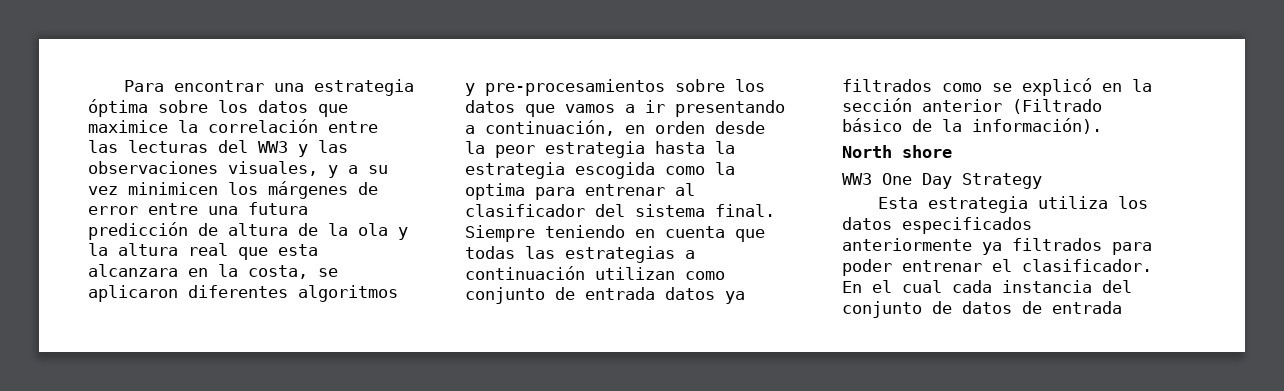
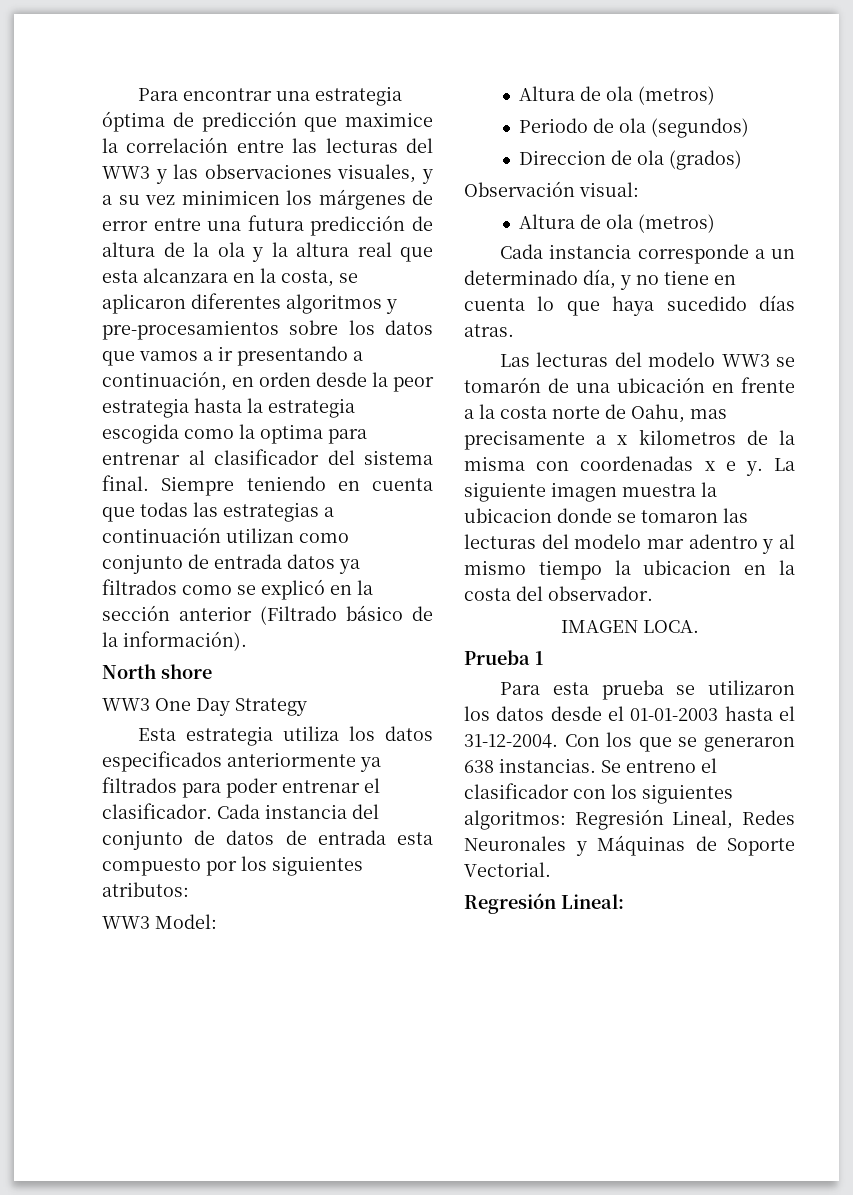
- Para encontrar una estrategia óptima sobre los datos que maximice la correlación entre las lecturas del WW3 y las observaciones visuales, y a su vez minimicen los márgenes de error entre una futura predicción de altura de la ola y la altura real que esta alcanzara en la costa, se aplicaron diferentes algoritmos y pre-procesamientos sobre los datos que vamos a ir presentando a continuación, en orden desde la peor estrategia hasta la estrategia escogida como la optima para entrenar al clasificador del sistema final.
+ Para encontrar una estrategia óptima de predicción que maximice la correlación entre las lecturas del WW3 y las observaciones visuales, y a su vez minimicen los márgenes de error entre una futura predicción de altura de la ola y la altura real que esta alcanzara en la costa, se aplicaron diferentes algoritmos y pre-procesamientos sobre los datos que vamos a ir presentando a continuación, en orden desde la peor estrategia hasta la estrategia escogida como la optima para entrenar al clasificador del sistema final.
- En el cual cada instancia del conjunto de datos de entrada
+ Cada instancia del conjunto de datos de entrada esta compuesto por los siguientes atributos:
+ WW3 Model:
+ Altura de ola (metros)
+ Periodo de ola (segundos)
+ Direccion de ola (grados)
+ Observación visual:
+ Altura de ola (metros)
+ Cada instancia corresponde a un determinado día, y no tiene en cuenta lo que haya sucedido días atras.
+ Las lecturas del modelo WW3 se tomarón de una ubicación en frente a la costa norte de Oahu, mas precisamente a x kilometros de la misma con coordenadas x e y. La siguiente imagen muestra la ubicacion donde se tomaron las lecturas del modelo mar adentro y al mismo tiempo la ubicacion en la costa del observador.
+ IMAGEN LOCA.
+ Prueba 1
+ Para esta prueba se utilizaron los datos desde el 01-01-2003 hasta el 31-12-2004. Con los que se generaron 638 instancias. Se entreno el clasificador con los siguientes algoritmos: Regresión Lineal, Redes Neuronales y Máquinas de Soporte Vectorial.
+ Regresión Lineal:

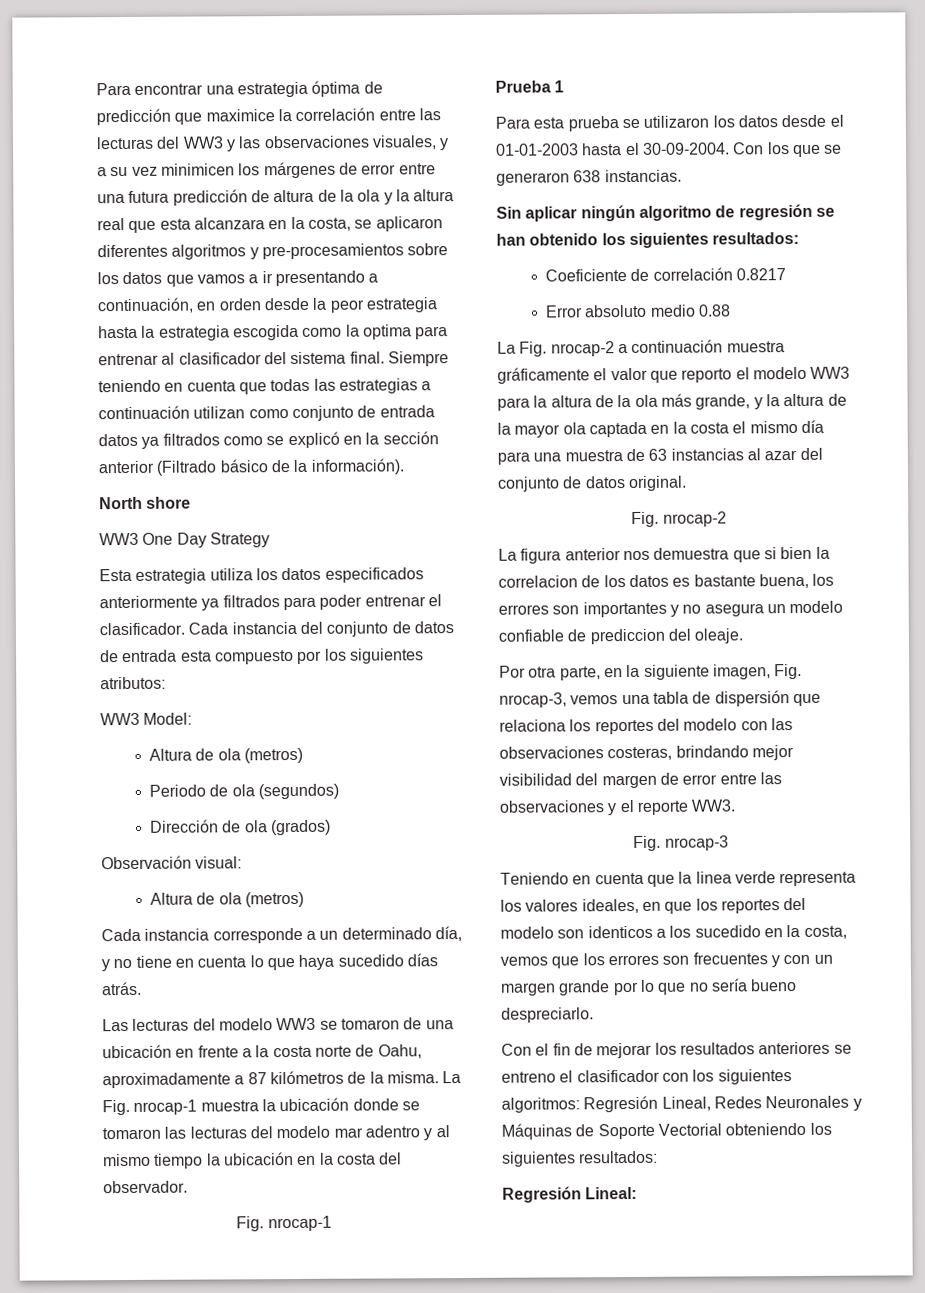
- Direccion de ola (grados)
+ Dirección de ola (grados)
- Cada instancia corresponde a un determinado día, y no tiene en cuenta lo que haya sucedido días atras.
+ Cada instancia corresponde a un determinado día, y no tiene en cuenta lo que haya sucedido días atrás.
- Las lecturas del modelo WW3 se tomarón de una ubicación en frente a la costa norte de Oahu, mas precisamente a x kilometros de la misma con coordenadas x e y. La siguiente imagen muestra la ubicacion donde se tomaron las lecturas del modelo mar adentro y al mismo tiempo la ubicacion en la costa del observador.
- IMAGEN LOCA.
+ Las lecturas del modelo WW3 se tomaron de una ubicación en frente a la costa norte de Oahu, aproximadamente a 87 kilómetros de la misma. La Fig. nrocap-1 muestra la ubicación donde se tomaron las lecturas del modelo mar adentro y al mismo tiempo la ubicación en la costa del observador.
+ Fig. nrocap-1
- Para esta prueba se utilizaron los datos desde el 01-01-2003 hasta el 31-12-2004.
+ Para esta prueba se utilizaron los datos desde el 01-01-2003 hasta el 30-09-2004.
- Con los que se generaron 638 instancias. Se entreno el clasificador con los siguientes algoritmos: Regresión Lineal, Redes Neuronales y Máquinas de Soporte Vectorial.
+ Con los que se generaron 638 instancias.
+ Sin aplicar ningún algoritmo de regresión se han obtenido los siguientes resultados:
+ Coeficiente de correlación 0.8217
+ Error absoluto medio 0.88
+ La Fig. nrocap-2 a continuación muestra gráficamente el valor que reporto el modelo WW3 para la altura de la ola más grande, y la altura de la mayor ola captada en la costa el mismo día para una muestra de 63 instancias al azar del conjunto de datos original.
+ Fig. nrocap-2
+ La figura anterior nos demuestra que si bien la correlacion de los datos es bastante buena, los errores son importantes y no asegura un modelo confiable de prediccion del oleaje.
+ Por otra parte, en la siguiente imagen, Fig. nrocap-3, vemos una tabla de dispersión que relaciona los reportes del modelo con las observaciones costeras, brindando mejor visibilidad del margen de error entre las observaciones y el reporte WW3.
+ Fig. nrocap-3
+ Teniendo en cuenta que la linea verde representa los valores ideales, en que los reportes del modelo son identicos a los sucedido en la costa, vemos que los errores son frecuentes y con un margen grande por lo que no sería bueno despreciarlo.
+ Con el fin de mejorar los resultados anteriores se entreno el clasificador con los siguientes algoritmos: Regresión Lineal, Redes Neuronales y Máquinas de Soporte Vectorial obteniendo los siguientes resultados:

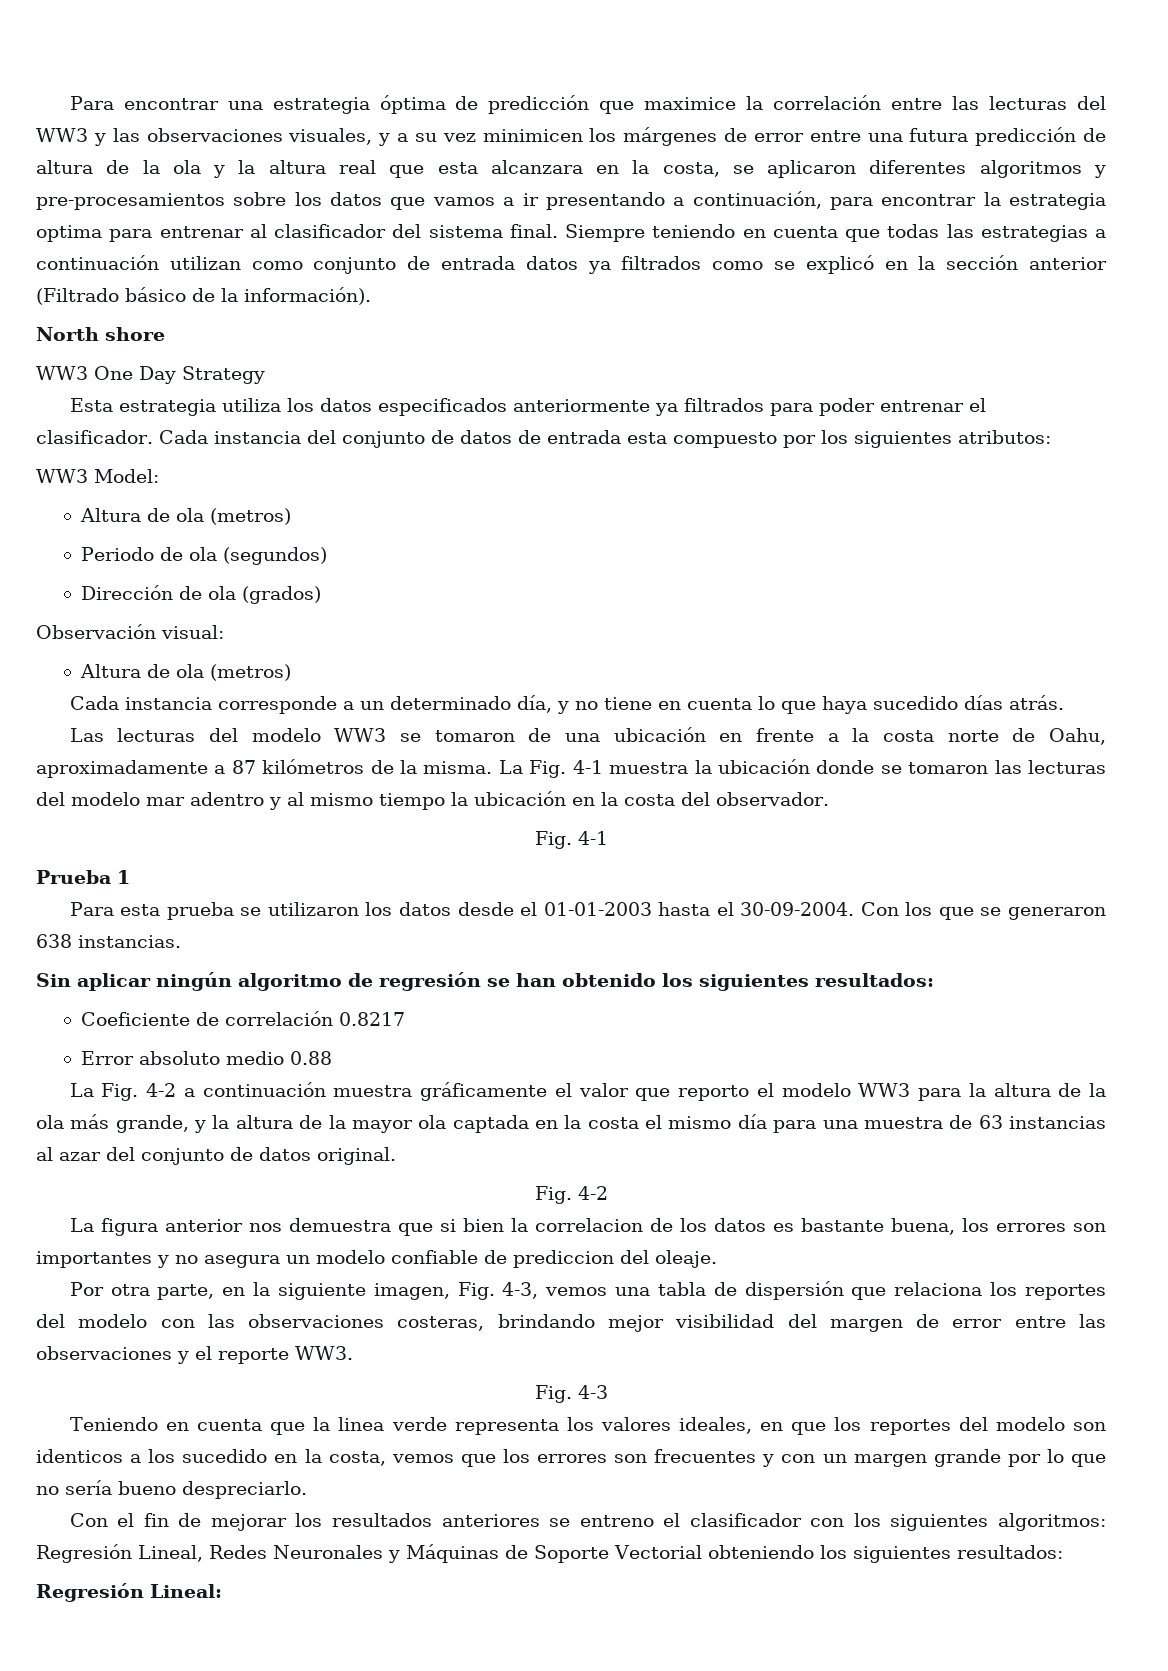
- Para encontrar una estrategia óptima de predicción que maximice la correlación entre las lecturas del WW3 y las observaciones visuales, y a su vez minimicen los márgenes de error entre una futura predicción de altura de la ola y la altura real que esta alcanzara en la costa, se aplicaron diferentes algoritmos y pre-procesamientos sobre los datos que vamos a ir presentando a continuación, en orden desde la peor estrategia hasta la estrategia escogida como la optima para entrenar al clasificador del sistema final.
+ Para encontrar una estrategia óptima de predicción que maximice la correlación entre las lecturas del WW3 y las observaciones visuales, y a su vez minimicen los márgenes de error entre una futura predicción de altura de la ola y la altura real que esta alcanzara en la costa, se aplicaron diferentes algoritmos y pre-procesamientos sobre los datos que vamos a ir presentando a continuación, para encontrar la estrategia optima para entrenar al clasificador del sistema final.
- La Fig. nrocap-1 muestra la ubicación donde se tomaron las lecturas del modelo mar adentro y al mismo tiempo la ubicación en la costa del observador.
- Fig. nrocap-1
+ La Fig. 4-1 muestra la ubicación donde se tomaron las lecturas del modelo mar adentro y al mismo tiempo la ubicación en la costa del observador.
+ Fig. 4-1
- La Fig. nrocap-2 a continuación muestra gráficamente el valor que reporto el modelo WW3 para la altura de la ola más grande, y la altura de la mayor ola captada en la costa el mismo día para una muestra de 63 instancias al azar del conjunto de datos original.
- Fig. nrocap-2
+ La Fig. 4-2 a continuación muestra gráficamente el valor que reporto el modelo WW3 para la altura de la ola más grande, y la altura de la mayor ola captada en la costa el mismo día para una muestra de 63 instancias al azar del conjunto de datos original.
+ Fig. 4-2
- Por otra parte, en la siguiente imagen, Fig. nrocap-3, vemos una tabla de dispersión que relaciona los reportes del modelo con las observaciones costeras, brindando mejor visibilidad del margen de error entre las observaciones y el reporte WW3.
+ Por otra parte, en la siguiente imagen, Fig. 4-3, vemos una tabla de dispersión que relaciona los reportes del modelo con las observaciones costeras, brindando mejor visibilidad del margen de error entre las observaciones y el reporte WW3.
- Fig. nrocap-3
+ Fig. 4-3

